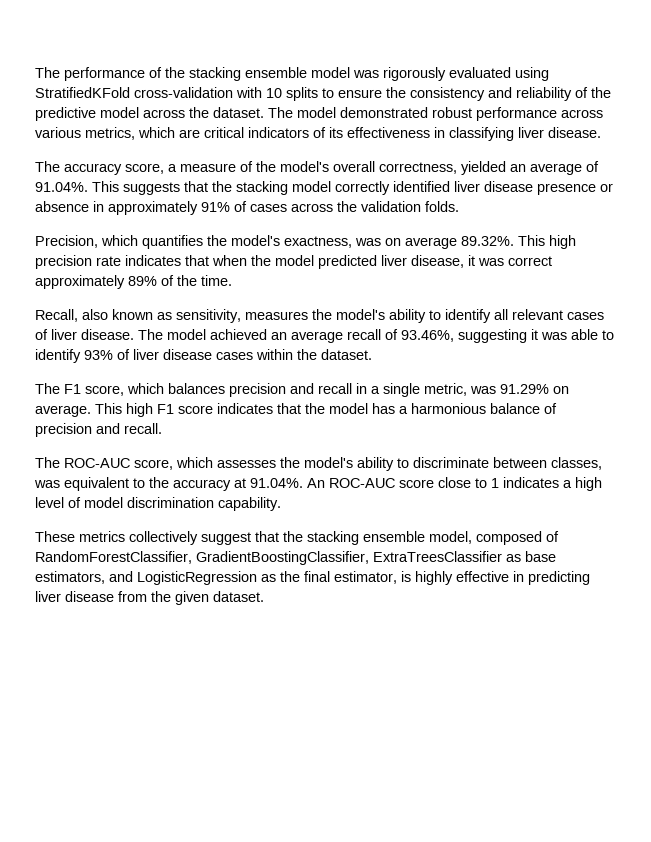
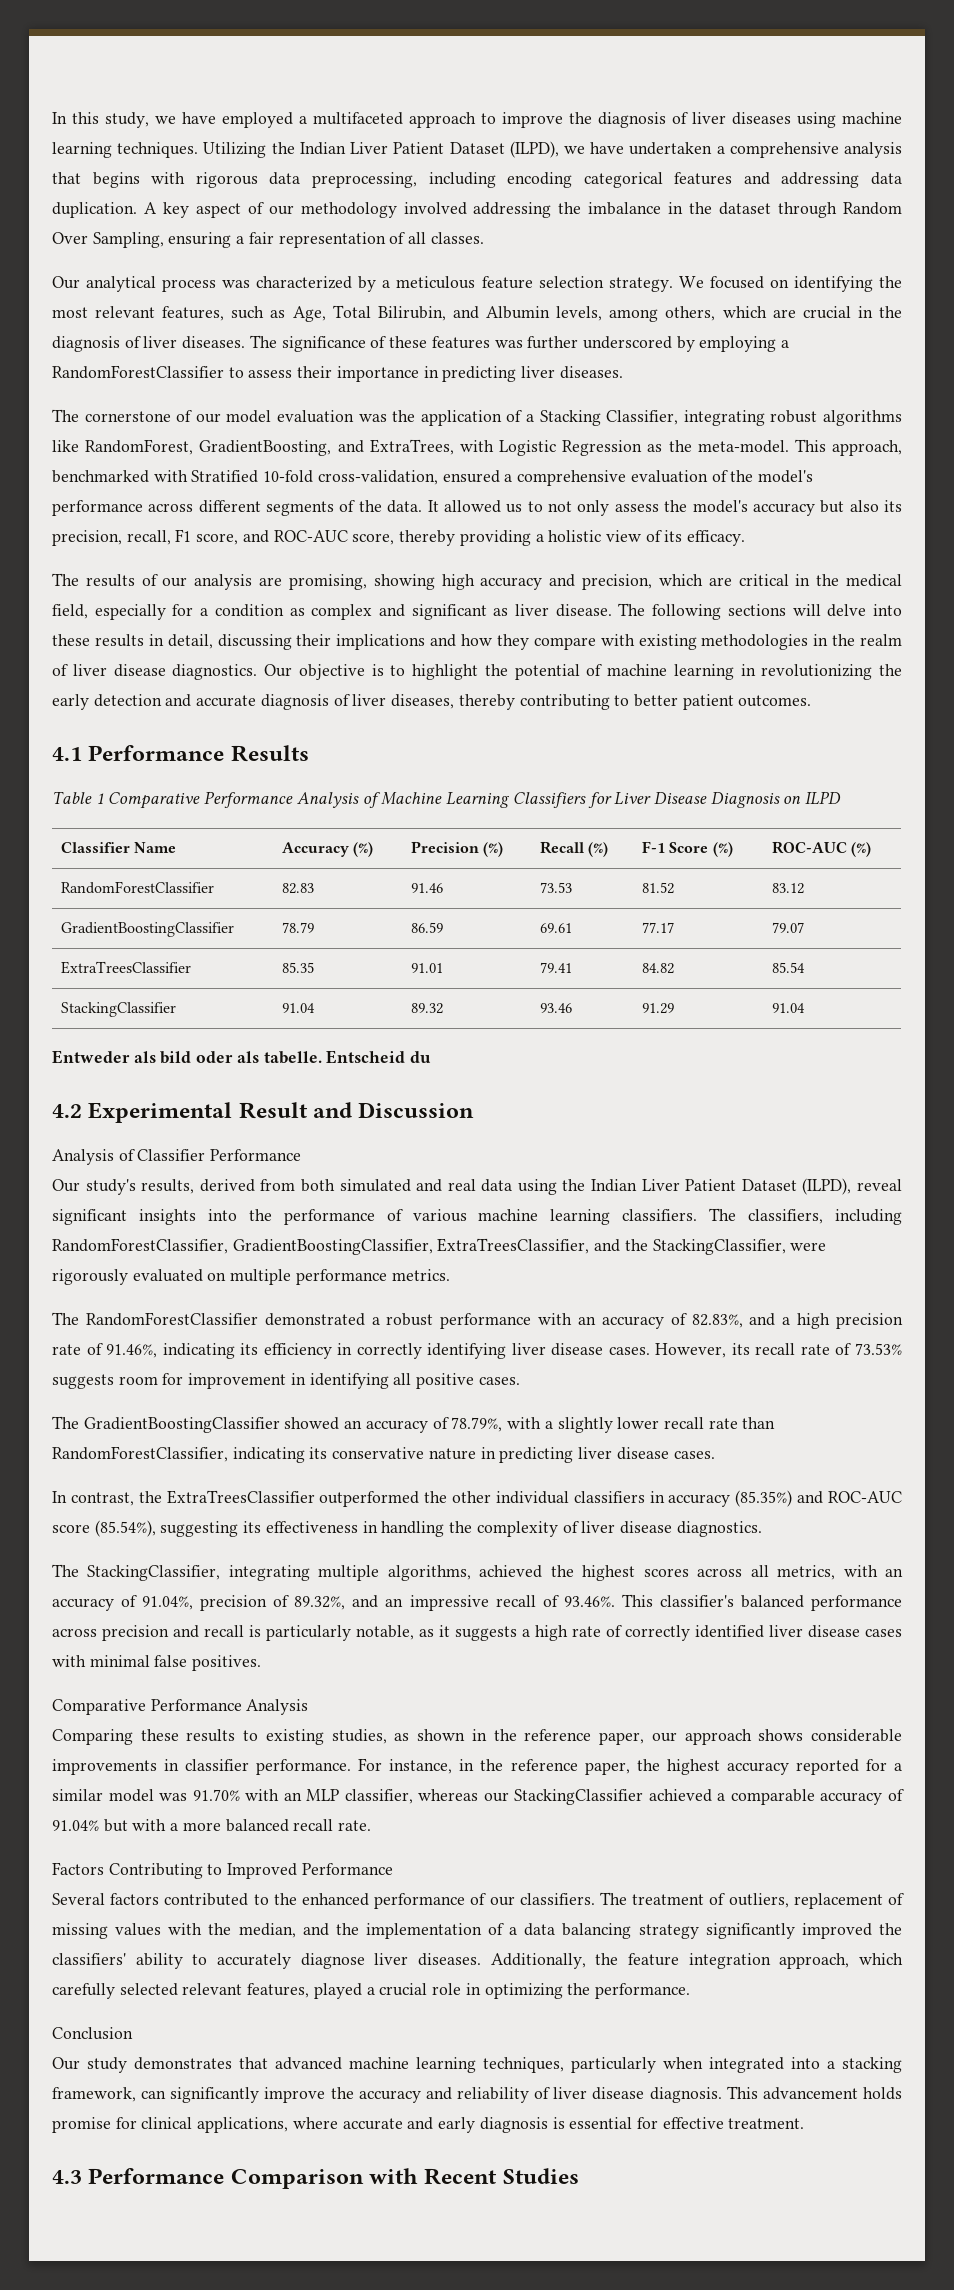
- The performance of the stacking ensemble model was rigorously evaluated using StratifiedKFold cross-validation with 10 splits to ensure the consistency and reliability of the predictive model across the dataset. The model demonstrated robust performance across various metrics, which are critical indicators of its effectiveness in classifying liver disease.
- The accuracy score, a measure of the model's overall correctness, yielded an average of 91.04%. This suggests that the stacking model correctly identified liver disease presence or absence in approximately 91% of cases across the validation folds.
- Precision, which quantifies the model's exactness, was on average 89.32%. This high precision rate indicates that when the model predicted liver disease, it was correct approximately 89% of the time.
- Recall, also known as sensitivity, measures the model's ability to identify all relevant cases of liver disease. The model achieved an average recall of 93.46%, suggesting it was able to identify 93% of liver disease cases within the dataset.
- The F1 score, which balances precision and recall in a single metric, was 91.29% on average. This high F1 score indicates that the model has a harmonious balance of precision and recall.
- The ROC-AUC score, which assesses the model's ability to discriminate between classes, was equivalent to the accuracy at 91.04%. An ROC-AUC score close to 1 indicates a high level of model discrimination capability.
- These metrics collectively suggest that the stacking ensemble model, composed of RandomForestClassifier, GradientBoostingClassifier, ExtraTreesClassifier as base estimators, and LogisticRegression as the final estimator, is highly effective in predicting liver disease from the given dataset.
+ In this study, we have employed a multifaceted approach to improve the diagnosis of liver diseases using machine learning techniques. Utilizing the Indian Liver Patient Dataset (ILPD), we have undertaken a comprehensive analysis that begins with rigorous data preprocessing, including encoding categorical features and addressing data duplication. A key aspect of our methodology involved addressing the imbalance in the dataset through Random Over Sampling, ensuring a fair representation of all classes.
+ Our analytical process was characterized by a meticulous feature selection strategy. We focused on identifying the most relevant features, such as Age, Total Bilirubin, and Albumin levels, among others, which are crucial in the diagnosis of liver diseases. The significance of these features was further underscored by employing a RandomForestClassifier to assess their importance in predicting liver diseases.
+ The cornerstone of our model evaluation was the application of a Stacking Classifier, integrating robust algorithms like RandomForest, GradientBoosting, and ExtraTrees, with Logistic Regression as the meta-model. This approach, benchmarked with Stratified 10-fold cross-validation, ensured a comprehensive evaluation of the model's performance across different segments of the data. It allowed us to not only assess the model's accuracy but also its precision, recall, F1 score, and ROC-AUC score, thereby providing a holistic view of its efficacy.
+ The results of our analysis are promising, showing high accuracy and precision, which are critical in the medical field, especially for a condition as complex and significant as liver disease. The following sections will delve into these results in detail, discussing their implications and how they compare with existing methodologies in the realm of liver disease diagnostics. Our objective is to highlight the potential of machine learning in revolutionizing the early detection and accurate diagnosis of liver diseases, thereby contributing to better patient outcomes.
+ 4.1 Performance Results
+ Table 1 Comparative Performance Analysis of Machine Learning Classifiers for Liver Disease Diagnosis on ILPD
+ Classifier Name | Accuracy (%) | Precision (%) | Recall (%) | F-1 Score (%) | ROC-AUC (%)
+ RandomForestClassifier | 82.83 | 91.46 | 73.53 | 81.52 | 83.12
+ GradientBoostingClassifier | 78.79 | 86.59 | 69.61 | 77.17 | 79.07
+ ExtraTreesClassifier | 85.35 | 91.01 | 79.41 | 84.82 | 85.54
+ StackingClassifier | 91.04 | 89.32 | 93.46 | 91.29 | 91.04
+ Entweder als bild oder als tabelle. Entscheid du
+ 4.2 Experimental Result and Discussion
+ Analysis of Classifier Performance
+ Our study's results, derived from both simulated and real data using the Indian Liver Patient Dataset (ILPD), reveal significant insights into the performance of various machine learning classifiers. The classifiers, including RandomForestClassifier, GradientBoostingClassifier, ExtraTreesClassifier, and the StackingClassifier, were rigorously evaluated on multiple performance metrics.
+ The RandomForestClassifier demonstrated a robust performance with an accuracy of 82.83%, and a high precision rate of 91.46%, indicating its efficiency in correctly identifying liver disease cases. However, its recall rate of 73.53% suggests room for improvement in identifying all positive cases.
+ The GradientBoostingClassifier showed an accuracy of 78.79%, with a slightly lower recall rate than RandomForestClassifier, indicating its conservative nature in predicting liver disease cases.
+ In contrast, the ExtraTreesClassifier outperformed the other individual classifiers in accuracy (85.35%) and ROC-AUC score (85.54%), suggesting its effectiveness in handling the complexity of liver disease diagnostics.
+ The StackingClassifier, integrating multiple algorithms, achieved the highest scores across all metrics, with an accuracy of 91.04%, precision of 89.32%, and an impressive recall of 93.46%. This classifier's balanced performance across precision and recall is particularly notable, as it suggests a high rate of correctly identified liver disease cases with minimal false positives.
+ Comparative Performance Analysis
+ Comparing these results to existing studies, as shown in the reference paper, our approach shows considerable improvements in classifier performance. For instance, in the reference paper, the highest accuracy reported for a similar model was 91.70% with an MLP classifier, whereas our StackingClassifier achieved a comparable accuracy of 91.04% but with a more balanced recall rate.
+ Factors Contributing to Improved Performance
+ Several factors contributed to the enhanced performance of our classifiers. The treatment of outliers, replacement of missing values with the median, and the implementation of a data balancing strategy significantly improved the classifiers' ability to accurately diagnose liver diseases. Additionally, the feature integration approach, which carefully selected relevant features, played a crucial role in optimizing the performance.
+ Conclusion
+ Our study demonstrates that advanced machine learning techniques, particularly when integrated into a stacking framework, can significantly improve the accuracy and reliability of liver disease diagnosis. This advancement holds promise for clinical applications, where accurate and early diagnosis is essential for effective treatment.
+ 4.3 Performance Comparison with Recent Studies

